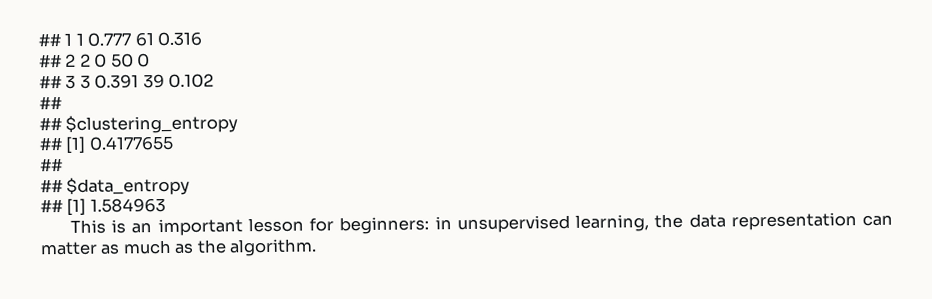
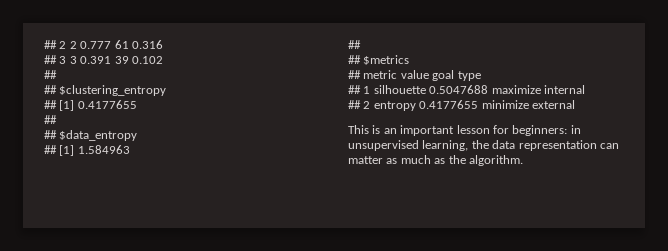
- ## 1 1 0.777 61 0.316
+ ## 2 2 0.777 61 0.316
- ## 2 2 0 50 0
  ## [1] 1.584963
+ ##
+ ## $metrics
+ ## metric value goal type
+ ## 1 silhouette 0.5047688 maximize internal
+ ## 2 entropy 0.4177655 minimize external

